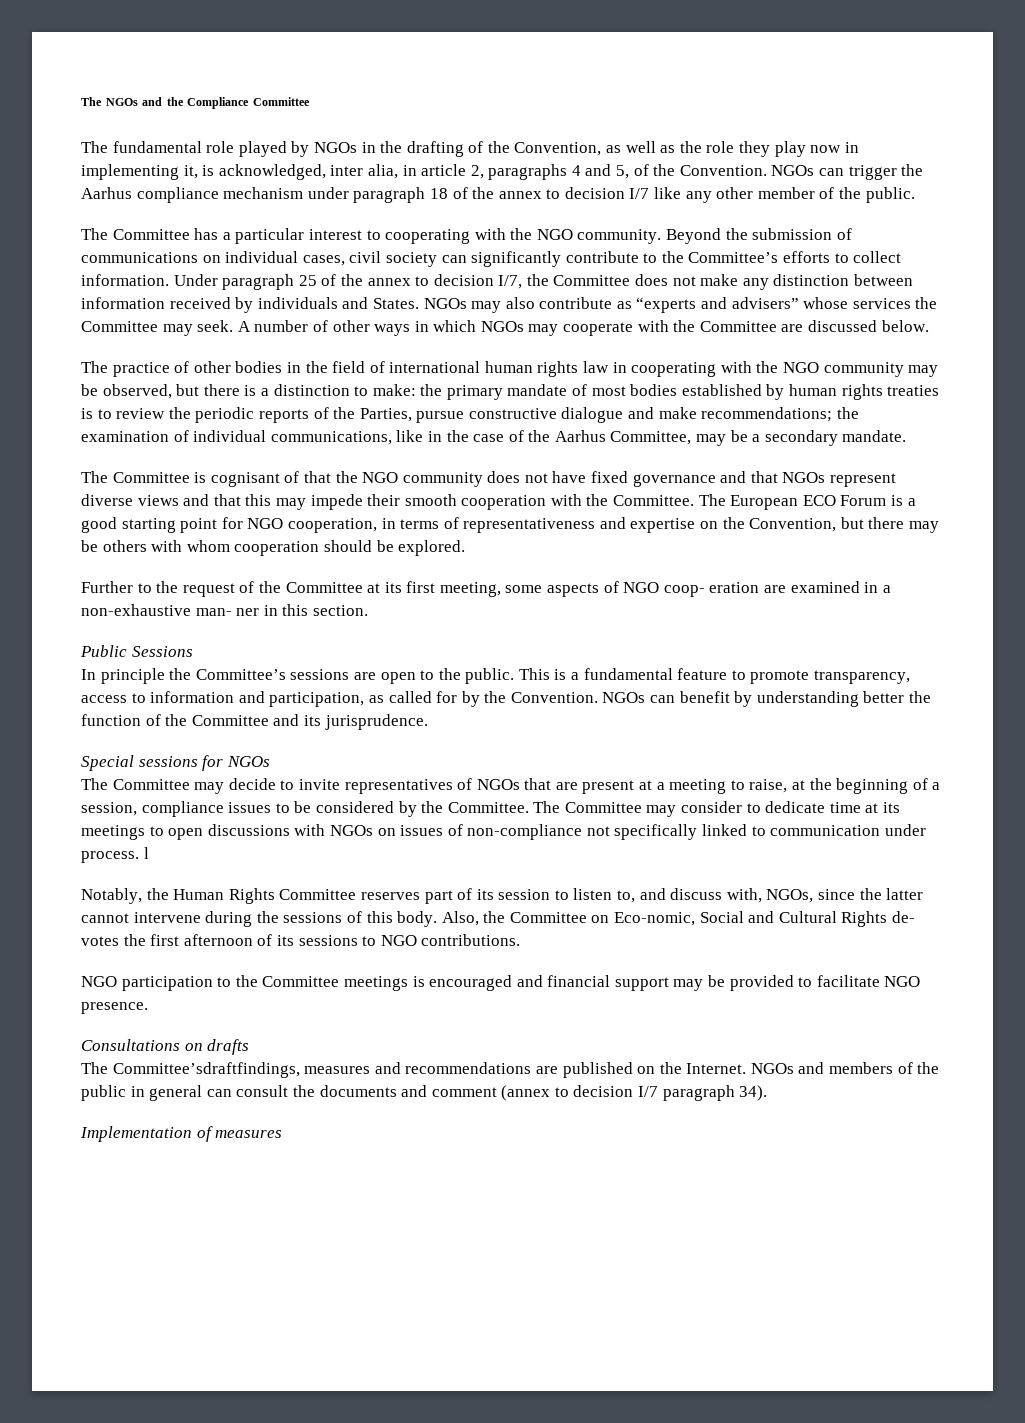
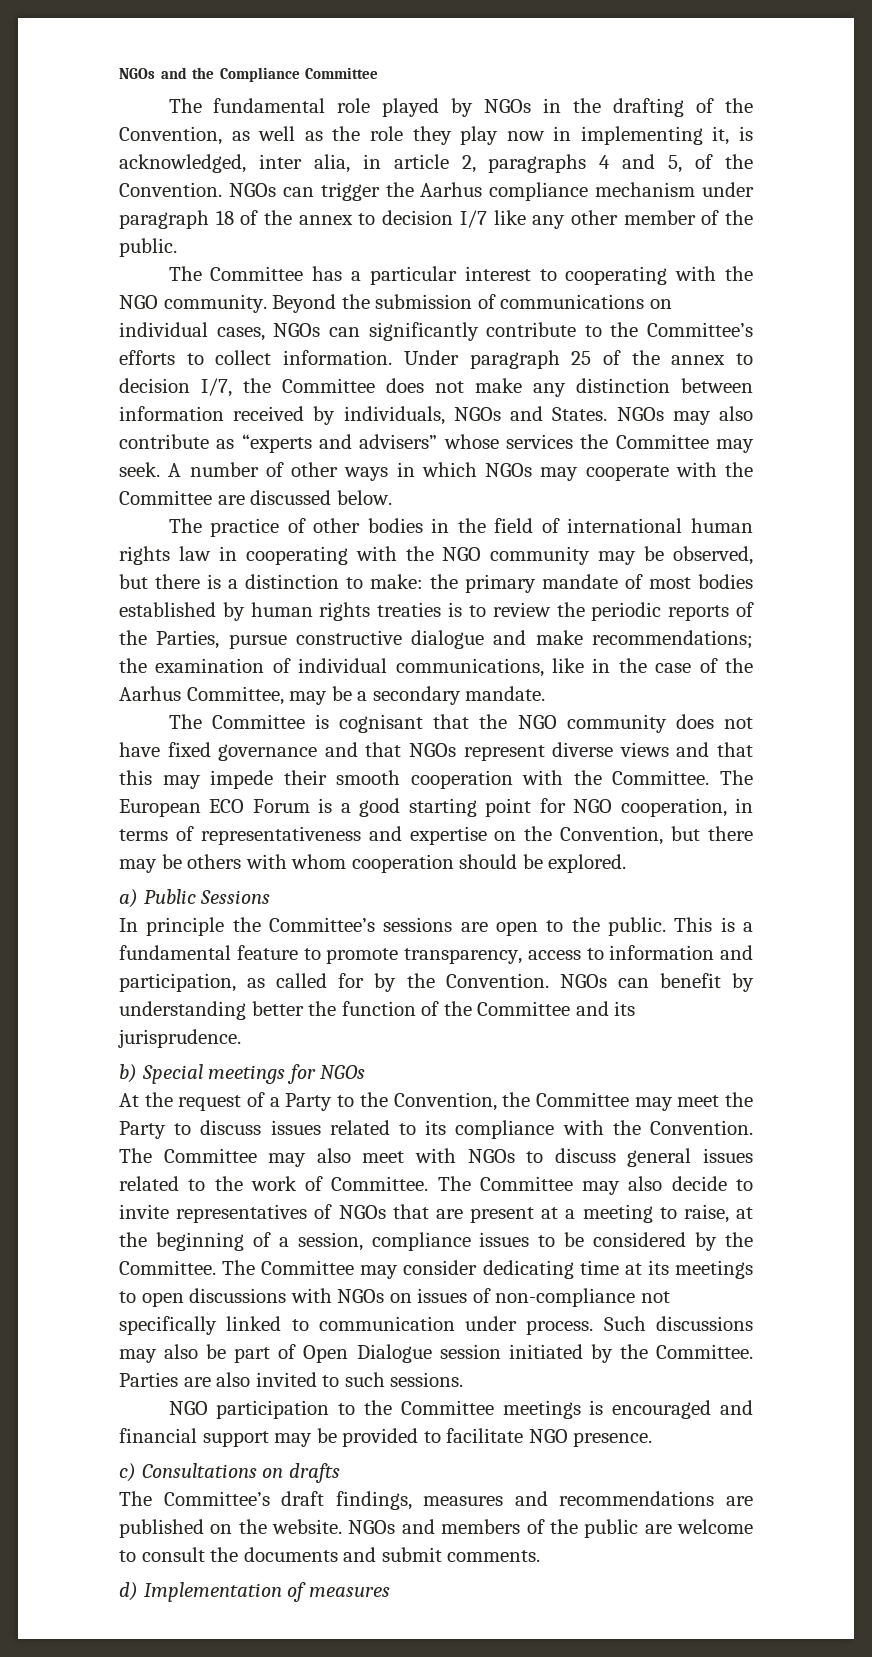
- The NGOs and the Compliance Committee
+ NGOs and the Compliance Committee
- Beyond the submission of communications on individual cases, civil society can significantly contribute to the Committee’s efforts to collect information.
+ Beyond the submission of communications on individual cases, NGOs can significantly contribute to the Committee’s efforts to collect information.
- Under paragraph 25 of the annex to decision I/7, the Committee does not make any distinction between information received by individuals and States.
+ Under paragraph 25 of the annex to decision I/7, the Committee does not make any distinction between information received by individuals, NGOs and States.
- The Committee is cognisant of that the NGO community does not have fixed governance and that NGOs represent diverse views and that this may impede their smooth cooperation with the Committee.
+ The Committee is cognisant that the NGO community does not have fixed governance and that NGOs represent diverse views and that this may impede their smooth cooperation with the Committee.
- Further to the request of the Committee at its first meeting, some aspects of NGO coop- eration are examined in a non-exhaustive man- ner in this section.
- Public Sessions
+ a) Public Sessions
- Special sessions for NGOs
+ b) Special meetings for NGOs
- The Committee may decide to invite representatives of NGOs that are present at a meeting to raise, at the beginning of a session, compliance issues to be considered by the Committee.
+ At the request of a Party to the Convention, the Committee may meet the Party to discuss issues related to its compliance with the Convention. The Committee may also meet with NGOs to discuss general issues related to the work of Committee. The Committee may also decide to invite representatives of NGOs that are present at a meeting to raise, at the beginning of a session, compliance issues to be considered by the Committee.
- The Committee may consider to dedicate time at its meetings to open discussions with NGOs on issues of non-compliance not specifically linked to communication under process. l
- Notably, the Human Rights Committee reserves part of its session to listen to, and discuss with, NGOs, since the latter cannot intervene during the sessions of this body. Also, the Committee on Eco-nomic, Social and Cultural Rights de- votes the first afternoon of its sessions to NGO contributions.
+ The Committee may consider dedicating time at its meetings to open discussions with NGOs on issues of non-compliance not specifically linked to communication under process. Such discussions may also be part of Open Dialogue session initiated by the Committee. Parties are also invited to such sessions.
- Consultations on drafts
+ c) Consultations on drafts
- The Committee’sdraftfindings, measures and recommendations are published on the Internet.
+ The Committee’s draft findings, measures and recommendations are published on the website.
- NGOs and members of the public in general can consult the documents and comment (annex to decision I/7 paragraph 34).
- Implementation of measures
+ NGOs and members of the public are welcome to consult the documents and submit comments.
+ d) Implementation of measures

